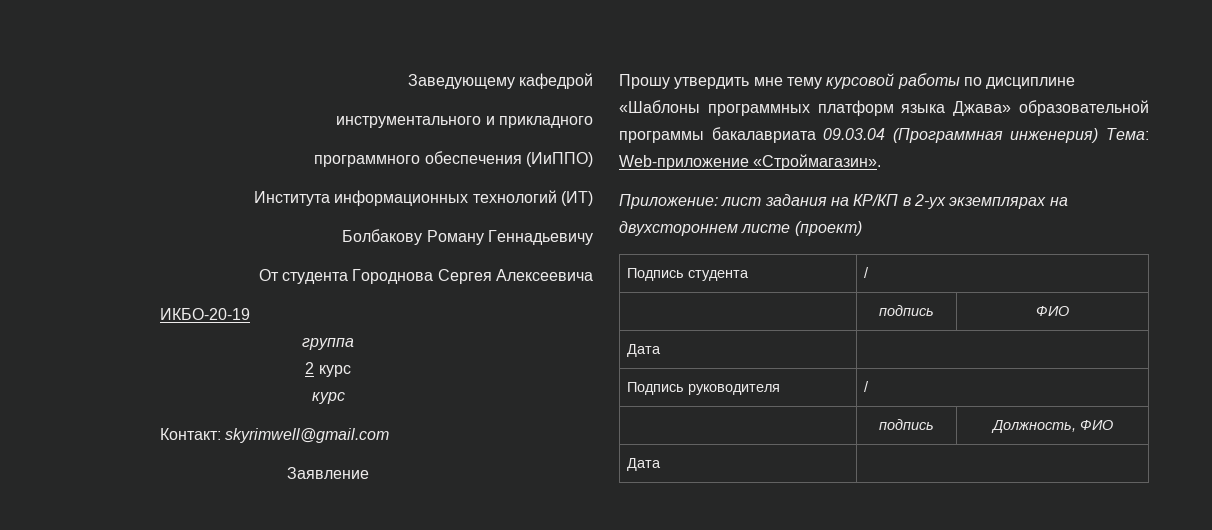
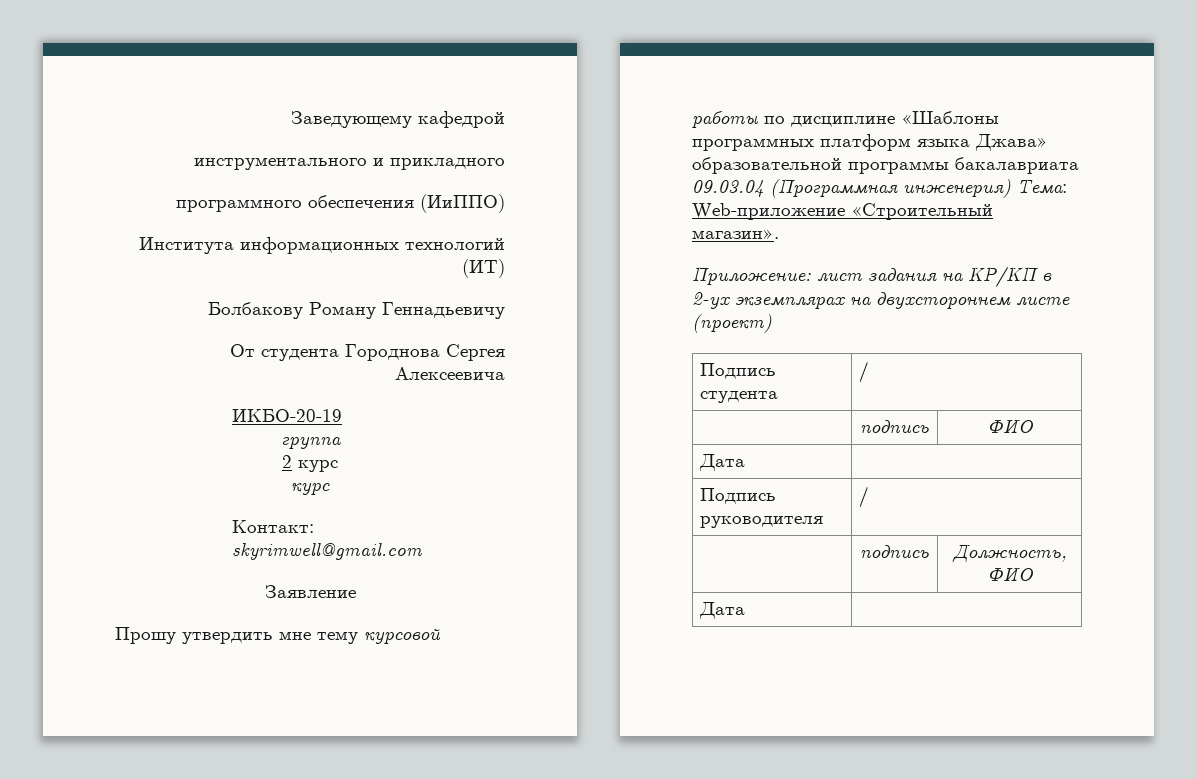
- Прошу утвердить мне тему курсовой работы по дисциплине «Шаблоны программных платформ языка Джава» образовательной программы бакалавриата 09.03.04 (Программная инженерия) Тема: Web-приложение «Строймагазин».
+ Прошу утвердить мне тему курсовой работы по дисциплине «Шаблоны программных платформ языка Джава» образовательной программы бакалавриата 09.03.04 (Программная инженерия) Тема: Web-приложение «Строительный магазин».

